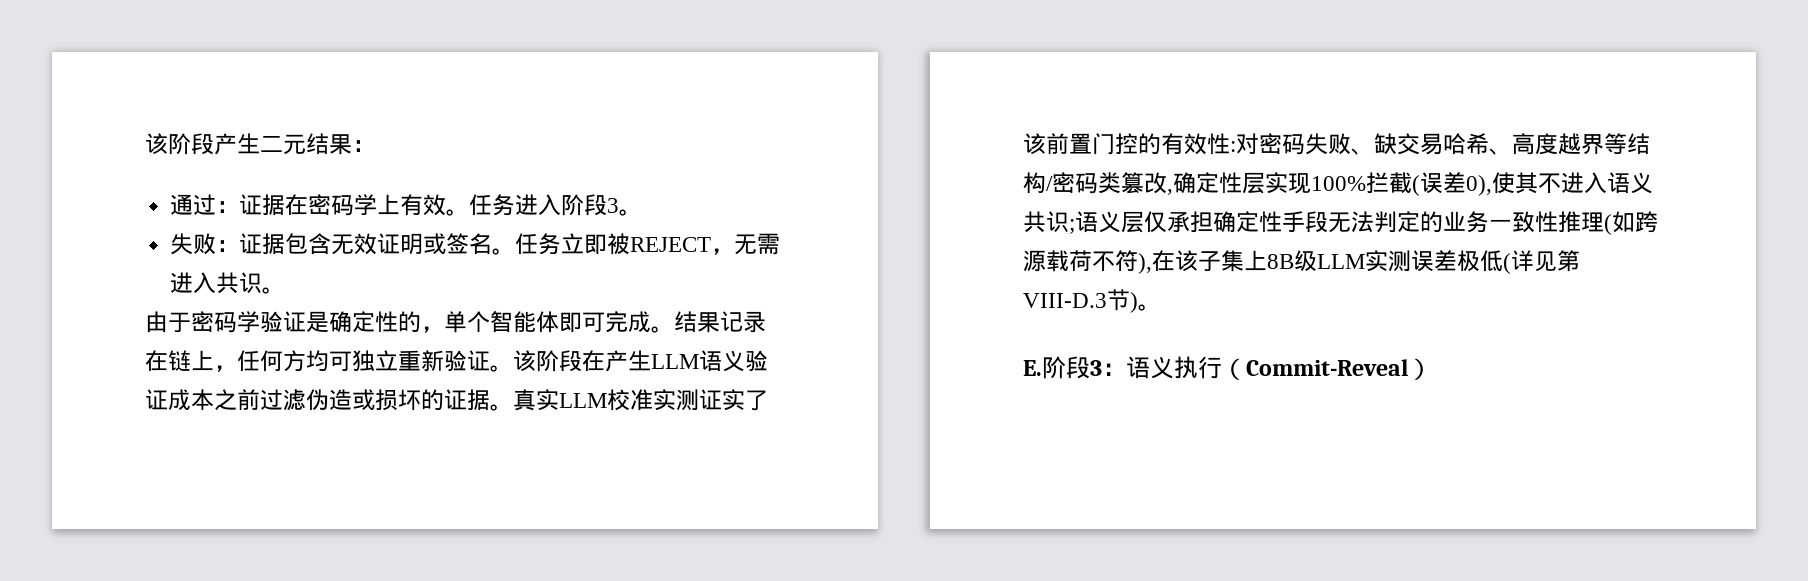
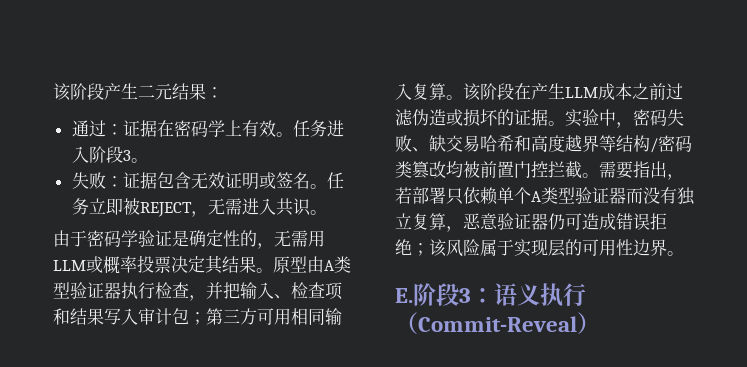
- 由于密码学验证是确定性的，单个智能体即可完成。结果记录在链上，任何方均可独立重新验证。
+ 由于密码学验证是确定性的，无需用LLM或概率投票决定其结果。原型由A类型验证器执行检查，并把输入、检查项和结果写入审计包；第三方可用相同输入复算。
- 该阶段在产生LLM语义验证成本之前过滤伪造或损坏的证据。
+ 该阶段在产生LLM成本之前过滤伪造或损坏的证据。
- 真实LLM校准实测证实了该前置门控的有效性:对密码失败、缺交易哈希、高度越界等结构/密码类篡改,确定性层实现100%拦截(误差0),使其不进入语义共识;语义层仅承担确定性手段无法判定的业务一致性推理(如跨源载荷不符),在该子集上8B级LLM实测误差极低(详见第VIII-D.3节)。
+ 实验中，密码失败、缺交易哈希和高度越界等结构/密码类篡改均被前置门控拦截。需要指出，若部署只依赖单个A类型验证器而没有独立复算，恶意验证器仍可造成错误拒绝；该风险属于实现层的可用性边界。

